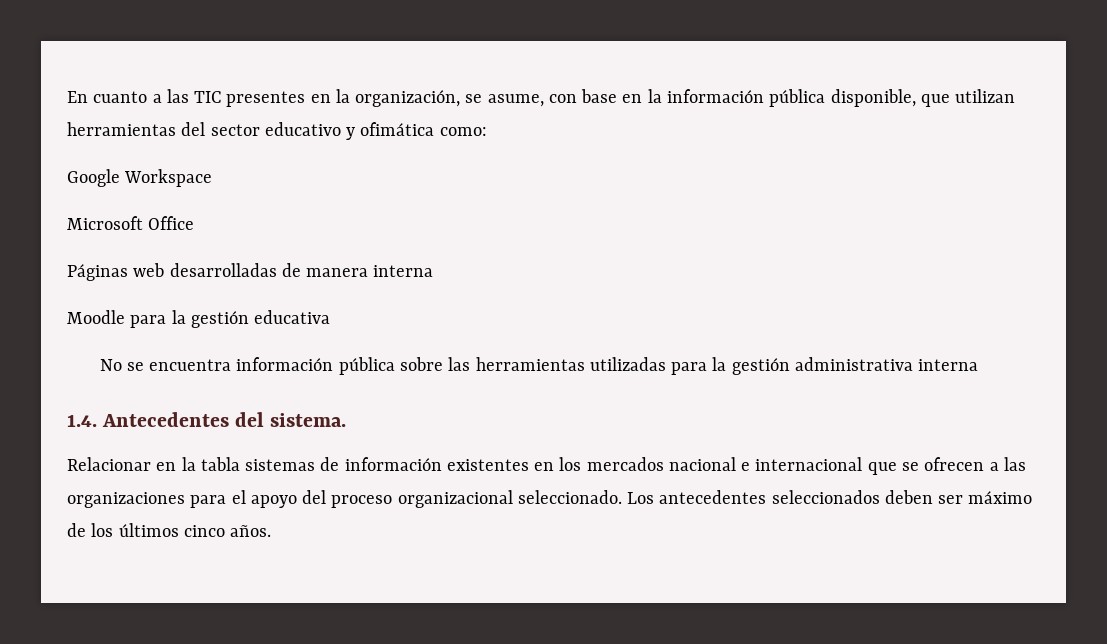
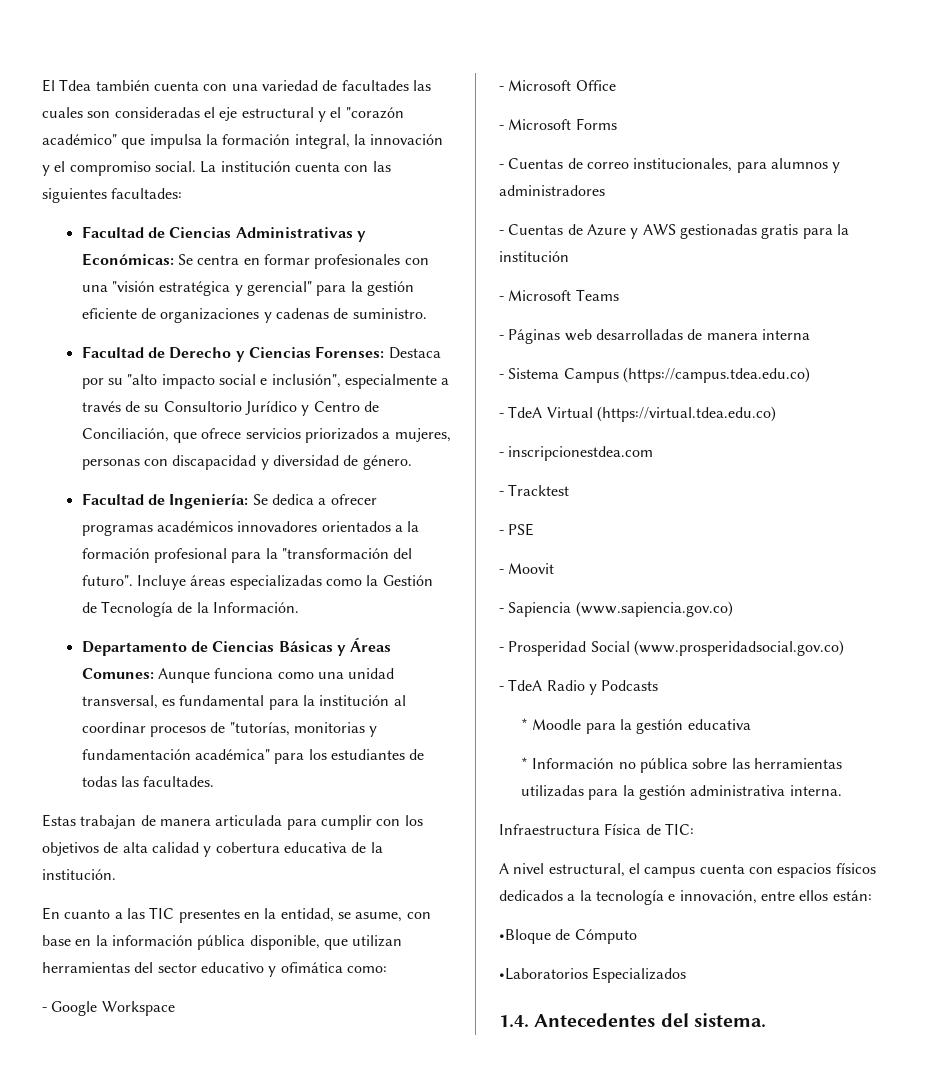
+ El Tdea también cuenta con una variedad de facultades las cuales son consideradas el eje estructural y el "corazón académico" que impulsa la formación integral, la innovación y el compromiso social. La institución cuenta con las siguientes facultades:
+ Facultad de Ciencias Administrativas y Económicas: Se centra en formar profesionales con una "visión estratégica y gerencial" para la gestión eficiente de organizaciones y cadenas de suministro.
+ Facultad de Derecho y Ciencias Forenses: Destaca por su "alto impacto social e inclusión", especialmente a través de su Consultorio Jurídico y Centro de Conciliación, que ofrece servicios priorizados a mujeres, personas con discapacidad y diversidad de género.
+ Facultad de Ingeniería: Se dedica a ofrecer programas académicos innovadores orientados a la formación profesional para la "transformación del futuro". Incluye áreas especializadas como la Gestión de Tecnología de la Información.
+ Departamento de Ciencias Básicas y Áreas Comunes: Aunque funciona como una unidad transversal, es fundamental para la institución al coordinar procesos de "tutorías, monitorias y fundamentación académica" para los estudiantes de todas las facultades.
+ Estas trabajan de manera articulada para cumplir con los objetivos de alta calidad y cobertura educativa de la institución.
- En cuanto a las TIC presentes en la organización, se asume, con base en la información pública disponible, que utilizan herramientas del sector educativo y ofimática como:
+ En cuanto a las TIC presentes en la entidad, se asume, con base en la información pública disponible, que utilizan herramientas del sector educativo y ofimática como:
- Google Workspace
+ - Google Workspace
- Microsoft Office
+ - Microsoft Office
- Páginas web desarrolladas de manera interna
+ - Microsoft Forms
+ - Cuentas de correo institucionales, para alumnos y administradores
+ - Cuentas de Azure y AWS gestionadas gratis para la institución
+ - Microsoft Teams
+ - Páginas web desarrolladas de manera interna
- Moodle para la gestión educativa
+ - Sistema Campus (https://campus.tdea.edu.co)
+ - TdeA Virtual (https://virtual.tdea.edu.co)
+ - inscripcionestdea.com
+ - Tracktest
+ - PSE
+ - Moovit
+ - Sapiencia (www.sapiencia.gov.co)
+ - Prosperidad Social (www.prosperidadsocial.gov.co)
+ - TdeA Radio y Podcasts
+ * Moodle para la gestión educativa
- No se encuentra información pública sobre las herramientas utilizadas para la gestión administrativa interna
+ * Información no pública sobre las herramientas utilizadas para la gestión administrativa interna.
+ Infraestructura Física de TIC:
+ A nivel estructural, el campus cuenta con espacios físicos dedicados a la tecnología e innovación, entre ellos están:
+ •Bloque de Cómputo
+ •Laboratorios Especializados
  1.4. Antecedentes del sistema.
- Relacionar en la tabla sistemas de información existentes en los mercados nacional e internacional que se ofrecen a las organizaciones para el apoyo del proceso organizacional seleccionado. Los antecedentes seleccionados deben ser máximo de los últimos cinco años.

